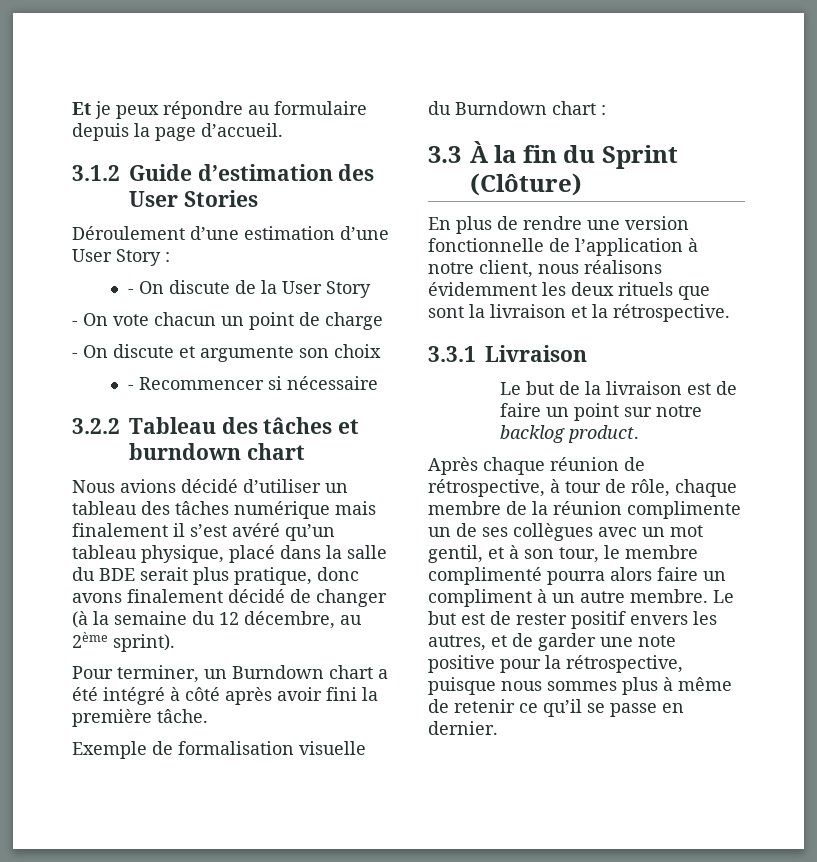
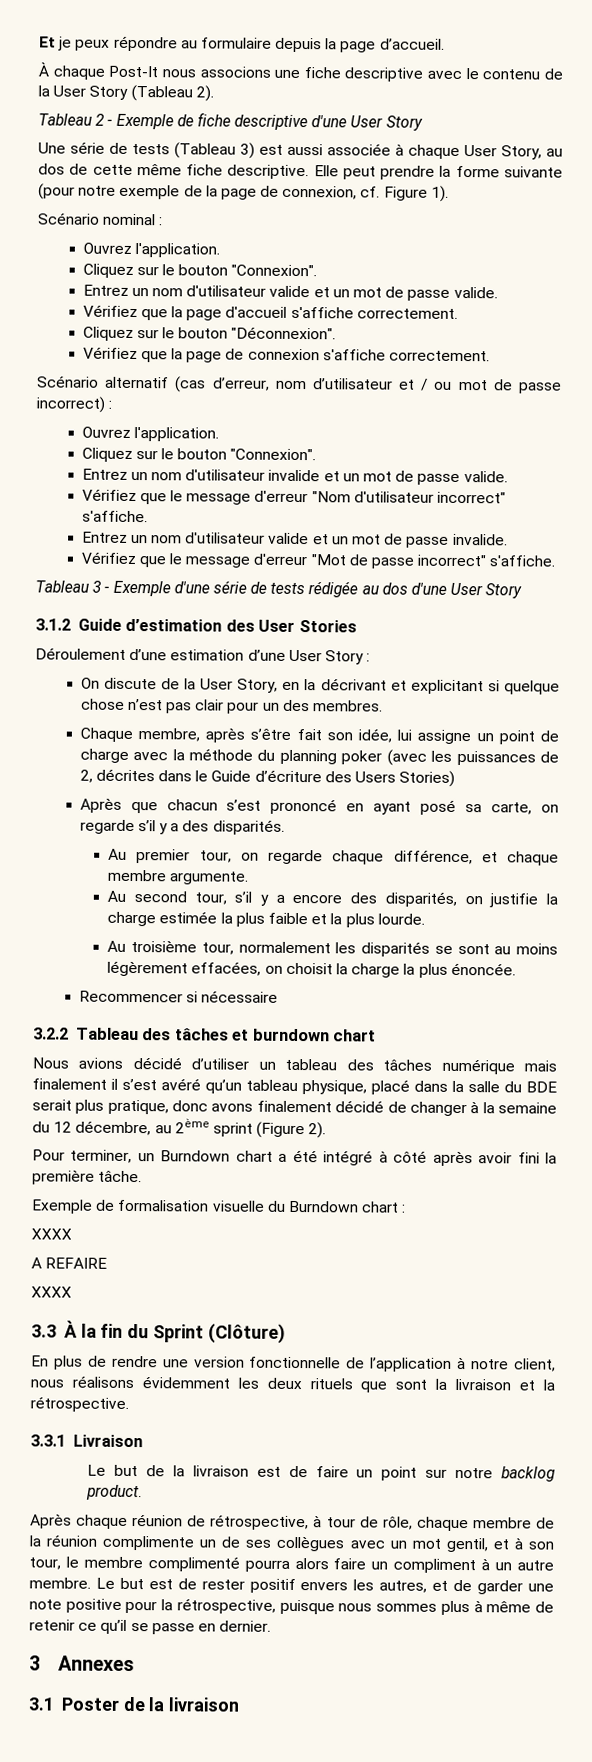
+ À chaque Post-It nous associons une fiche descriptive avec le contenu de la User Story (Tableau 2).
+ Tableau 2 - Exemple de fiche descriptive d'une User Story
+ Une série de tests (Tableau 3) est aussi associée à chaque User Story, au dos de cette même fiche descriptive. Elle peut prendre la forme suivante (pour notre exemple de la page de connexion, cf. Figure 1).
+ Scénario nominal :
+ Ouvrez l'application.
+ Cliquez sur le bouton "Connexion".
+ Entrez un nom d'utilisateur valide et un mot de passe valide.
+ Vérifiez que la page d'accueil s'affiche correctement.
+ Cliquez sur le bouton "Déconnexion".
+ Vérifiez que la page de connexion s'affiche correctement.
+ Scénario alternatif (cas d’erreur, nom d’utilisateur et / ou mot de passe incorrect) :
+ Ouvrez l'application.
+ Cliquez sur le bouton "Connexion".
+ Entrez un nom d'utilisateur invalide et un mot de passe valide.
+ Vérifiez que le message d'erreur "Nom d'utilisateur incorrect" s'affiche.
+ Entrez un nom d'utilisateur valide et un mot de passe invalide.
+ Vérifiez que le message d'erreur "Mot de passe incorrect" s'affiche.
+ Tableau 3 - Exemple d'une série de tests rédigée au dos d'une User Story
- - On discute de la User Story
- - On vote chacun un point de charge
- - On discute et argumente son choix
- - Recommencer si nécessaire
+ On discute de la User Story, en la décrivant et explicitant si quelque chose n’est pas clair pour un des membres.
+ Chaque membre, après s’être fait son idée, lui assigne un point de charge avec la méthode du planning poker (avec les puissances de 2, décrites dans le Guide d’écriture des Users Stories)
+ Après que chacun s’est prononcé en ayant posé sa carte, on regarde s’il y a des disparités.
+ Au premier tour, on regarde chaque différence, et chaque membre argumente.
+ Au second tour, s’il y a encore des disparités, on justifie la charge estimée la plus faible et la plus lourde.
+ Au troisième tour, normalement les disparités se sont au moins légèrement effacées, on choisit la charge la plus énoncée.
+ Recommencer si nécessaire
- Nous avions décidé d’utiliser un tableau des tâches numérique mais finalement il s’est avéré qu’un tableau physique, placé dans la salle du BDE serait plus pratique, donc avons finalement décidé de changer (à la semaine du 12 décembre, au 2ème sprint).
+ Nous avions décidé d’utiliser un tableau des tâches numérique mais finalement il s’est avéré qu’un tableau physique, placé dans la salle du BDE serait plus pratique, donc avons finalement décidé de changer à la semaine du 12 décembre, au 2ème sprint (Figure 2).
  Exemple de formalisation visuelle du Burndown chart :
+ XXXX
+ A REFAIRE
+ XXXX
+ 3 Annexes
+ 3.1 Poster de la livraison

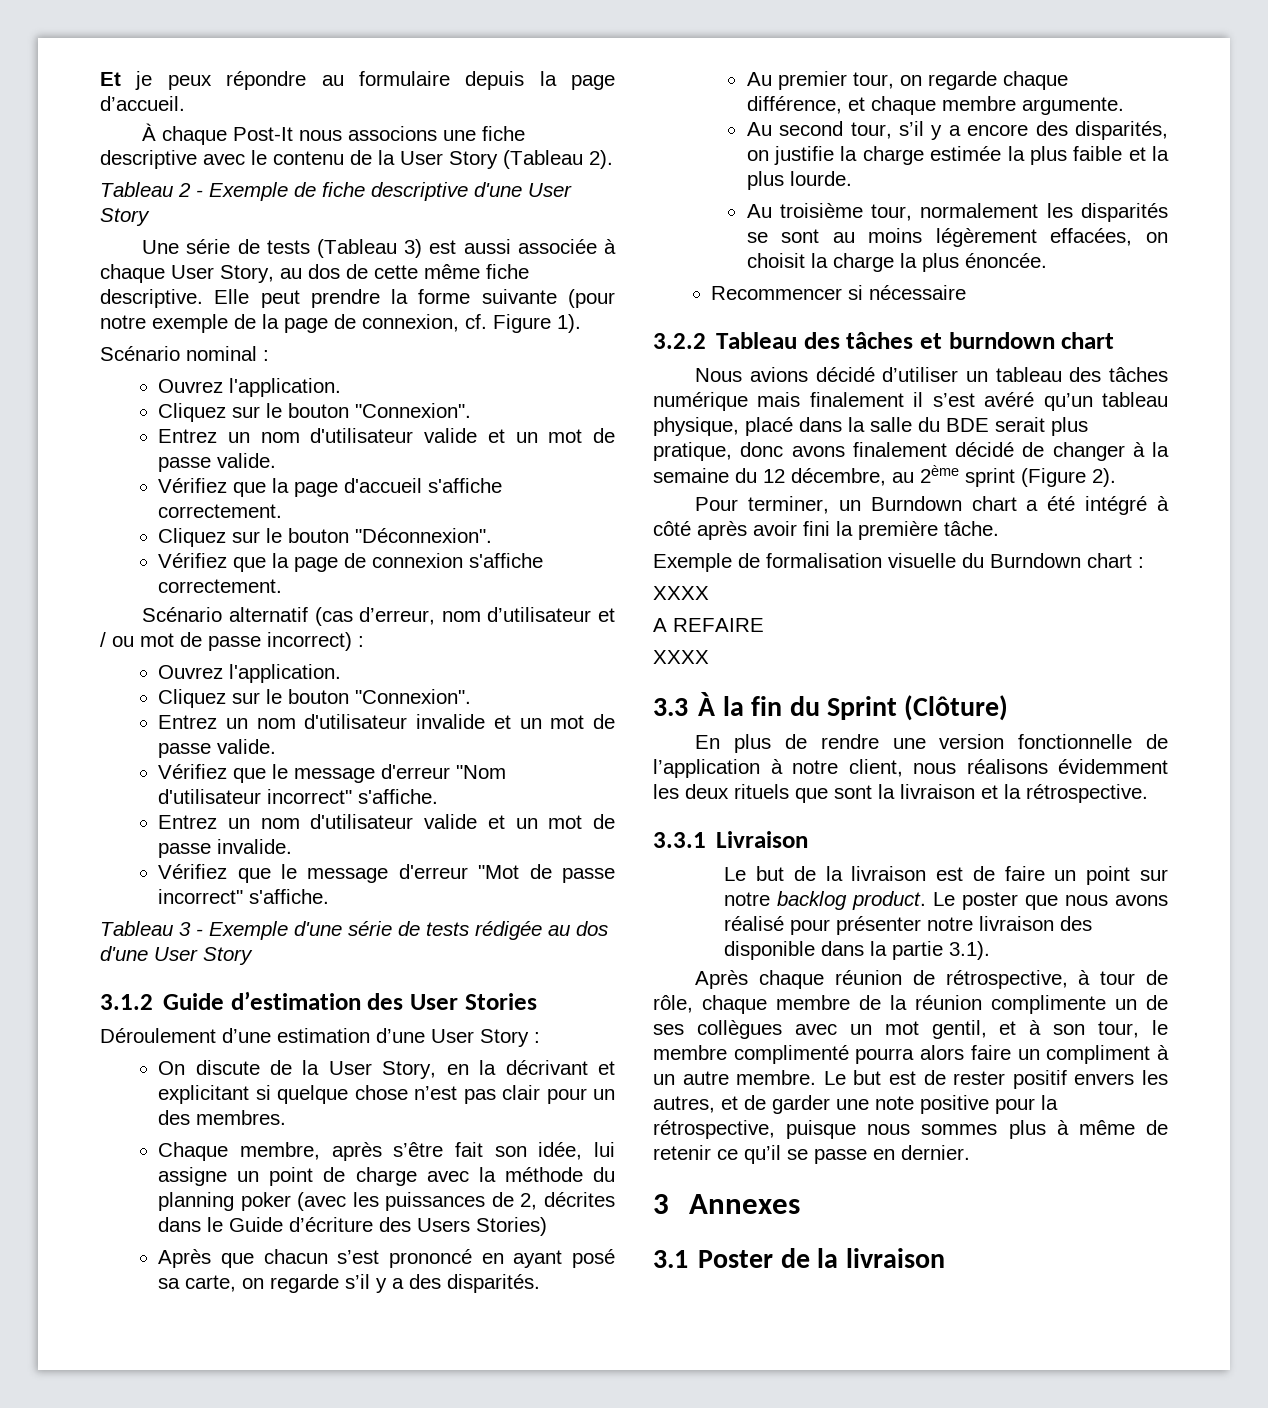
+ Le poster que nous avons réalisé pour présenter notre livraison des disponible dans la partie 3.1).

